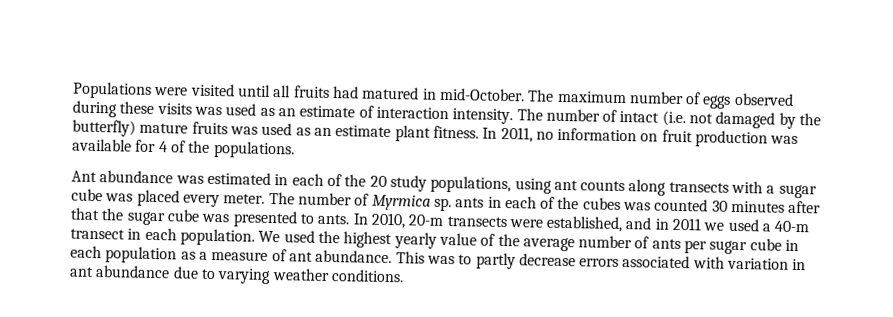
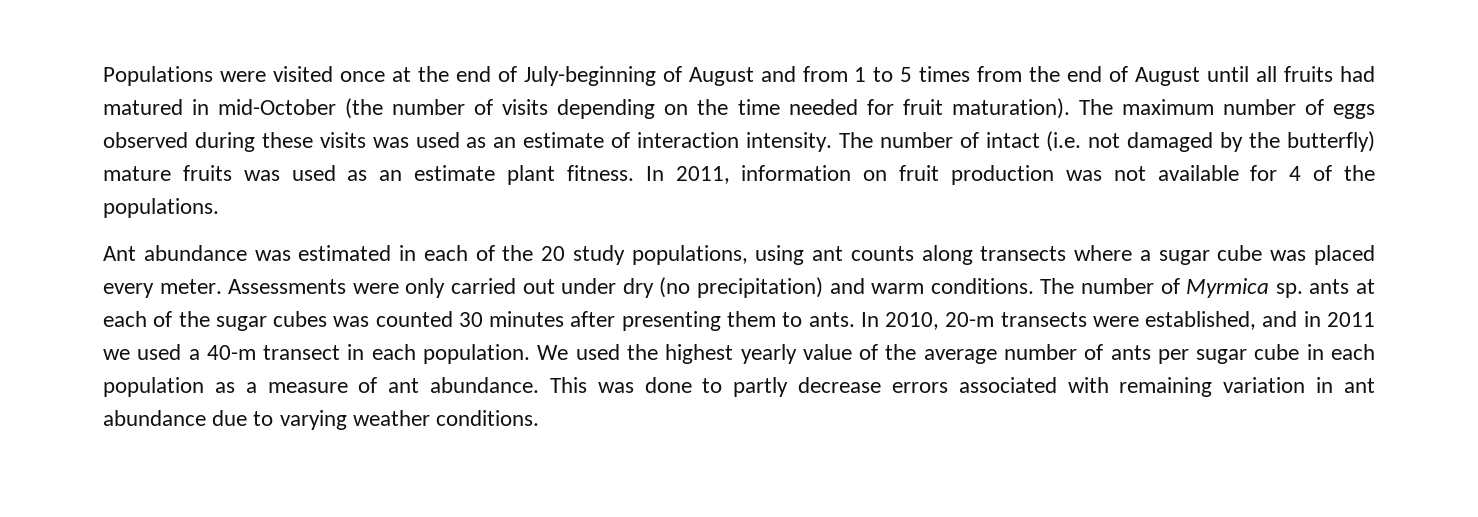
- Populations were visited until all fruits had matured in mid-October.
+ Populations were visited once at the end of July-beginning of August and from 1 to 5 times from the end of August until all fruits had matured in mid-October (the number of visits depending on the time needed for fruit maturation).
- In 2011, no information on fruit production was available for 4 of the populations.
+ In 2011, information on fruit production was not available for 4 of the populations.
- Ant abundance was estimated in each of the 20 study populations, using ant counts along transects with a sugar cube was placed every meter.
+ Ant abundance was estimated in each of the 20 study populations, using ant counts along transects where a sugar cube was placed every meter.
+ Assessments were only carried out under dry (no precipitation) and warm conditions.
- The number of Myrmica sp. ants in each of the cubes was counted 30 minutes after that the sugar cube was presented to ants.
+ The number of Myrmica sp. ants at each of the sugar cubes was counted 30 minutes after presenting them to ants.
- This was to partly decrease errors associated with variation in ant abundance due to varying weather conditions.
+ This was done to partly decrease errors associated with remaining variation in ant abundance due to varying weather conditions.

